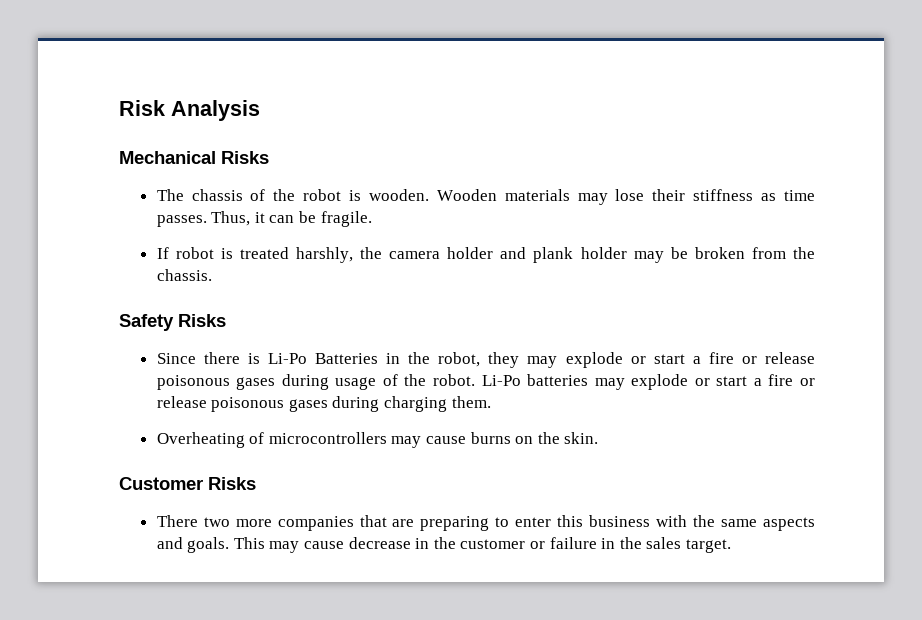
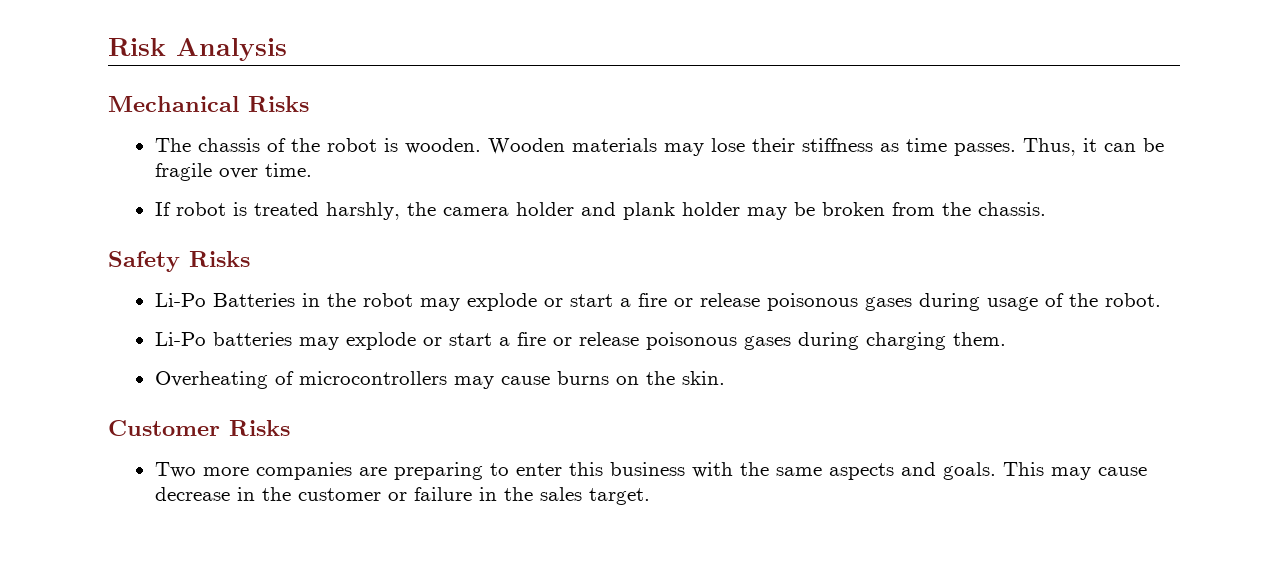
- Thus, it can be fragile.
+ Thus, it can be fragile over time.
- Since there is Li-Po Batteries in the robot, they may explode or start a fire or release poisonous gases during usage of the robot. Li-Po batteries may explode or start a fire or release poisonous gases during charging them.
+ Li-Po Batteries in the robot may explode or start a fire or release poisonous gases during usage of the robot.
+ Li-Po batteries may explode or start a fire or release poisonous gases during charging them.
- There two more companies that are preparing to enter this business with the same aspects and goals.
+ Two more companies are preparing to enter this business with the same aspects and goals.

